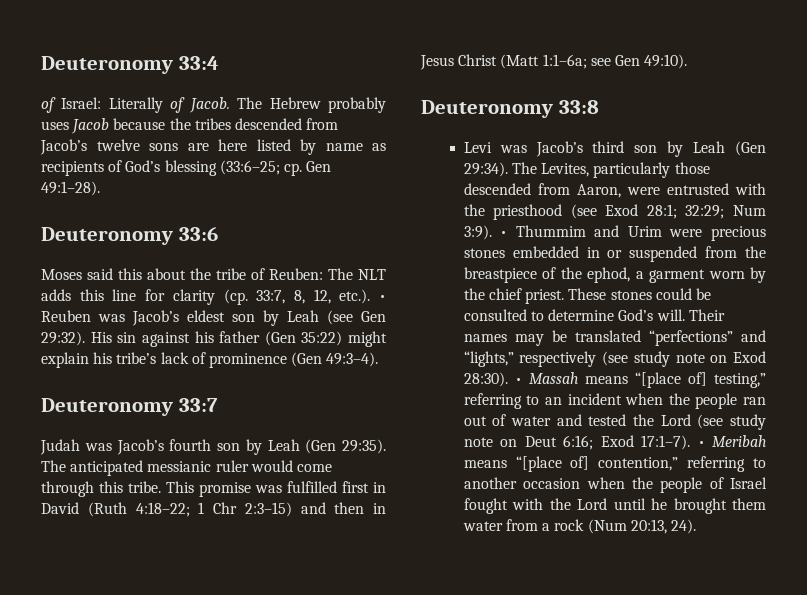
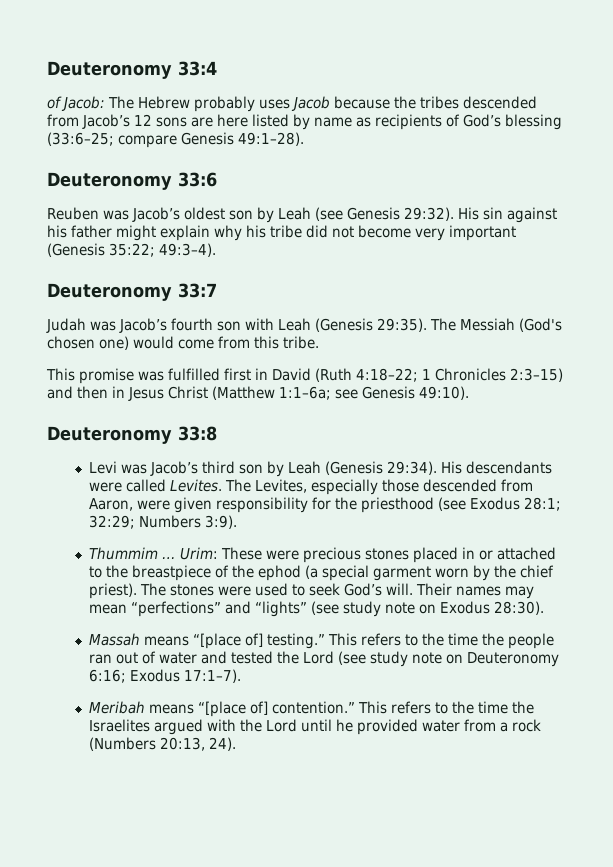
- of Israel: Literally of Jacob. The Hebrew probably uses Jacob because the tribes descended from Jacob’s twelve sons are here listed by name as recipients of God’s blessing (33:6–25; cp. Gen 49:1–28).
+ of Jacob: The Hebrew probably uses Jacob because the tribes descended from Jacob’s 12 sons are here listed by name as recipients of God’s blessing (33:6–25; compare Genesis 49:1–28).
- Moses said this about the tribe of Reuben: The NLT adds this line for clarity (cp. 33:7, 8, 12, etc.). • Reuben was Jacob’s eldest son by Leah (see Gen 29:32).
+ Reuben was Jacob’s oldest son by Leah (see Genesis 29:32).
- His sin against his father (Gen 35:22) might explain his tribe’s lack of prominence (Gen 49:3–4).
+ His sin against his father might explain why his tribe did not become very important (Genesis 35:22; 49:3–4).
- Judah was Jacob’s fourth son by Leah (Gen 29:35). The anticipated messianic ruler would come through this tribe. This promise was fulfilled first in David (Ruth 4:18–22; 1 Chr 2:3–15) and then in Jesus Christ (Matt 1:1–6a; see Gen 49:10).
+ Judah was Jacob’s fourth son with Leah (Genesis 29:35). The Messiah (God's chosen one) would come from this tribe.
+ This promise was fulfilled first in David (Ruth 4:18–22; 1 Chronicles 2:3–15) and then in Jesus Christ (Matthew 1:1–6a; see Genesis 49:10).
- Levi was Jacob’s third son by Leah (Gen 29:34).
+ Levi was Jacob’s third son by Leah (Genesis 29:34). His descendants were called Levites.
- The Levites, particularly those descended from Aaron, were entrusted with the priesthood (see Exod 28:1; 32:29; Num 3:9). • Thummim and Urim were precious stones embedded in or suspended from the breastpiece of the ephod, a garment worn by the chief priest. These stones could be consulted to determine God’s will.
+ The Levites, especially those descended from Aaron, were given responsibility for the priesthood (see Exodus 28:1; 32:29; Numbers 3:9).
+ Thummim … Urim: These were precious stones placed in or attached to the breastpiece of the ephod (a special garment worn by the chief priest). The stones were used to seek God’s will.
- Their names may be translated “perfections” and “lights,” respectively (see study note on Exod 28:30). • Massah means “[place of] testing,” referring to an incident when the people ran out of water and tested the Lord (see study note on Deut 6:16; Exod 17:1–7). • Meribah means “[place of] contention,” referring to another occasion when the people of Israel fought with the Lord until he brought them water from a rock (Num 20:13, 24).
+ Their names may mean “perfections” and “lights” (see study note on Exodus 28:30).
+ Massah means “[place of] testing.” This refers to the time the people ran out of water and tested the Lord (see study note on Deuteronomy 6:16; Exodus 17:1–7).
+ Meribah means “[place of] contention.” This refers to the time the Israelites argued with the Lord until he provided water from a rock (Numbers 20:13, 24).

